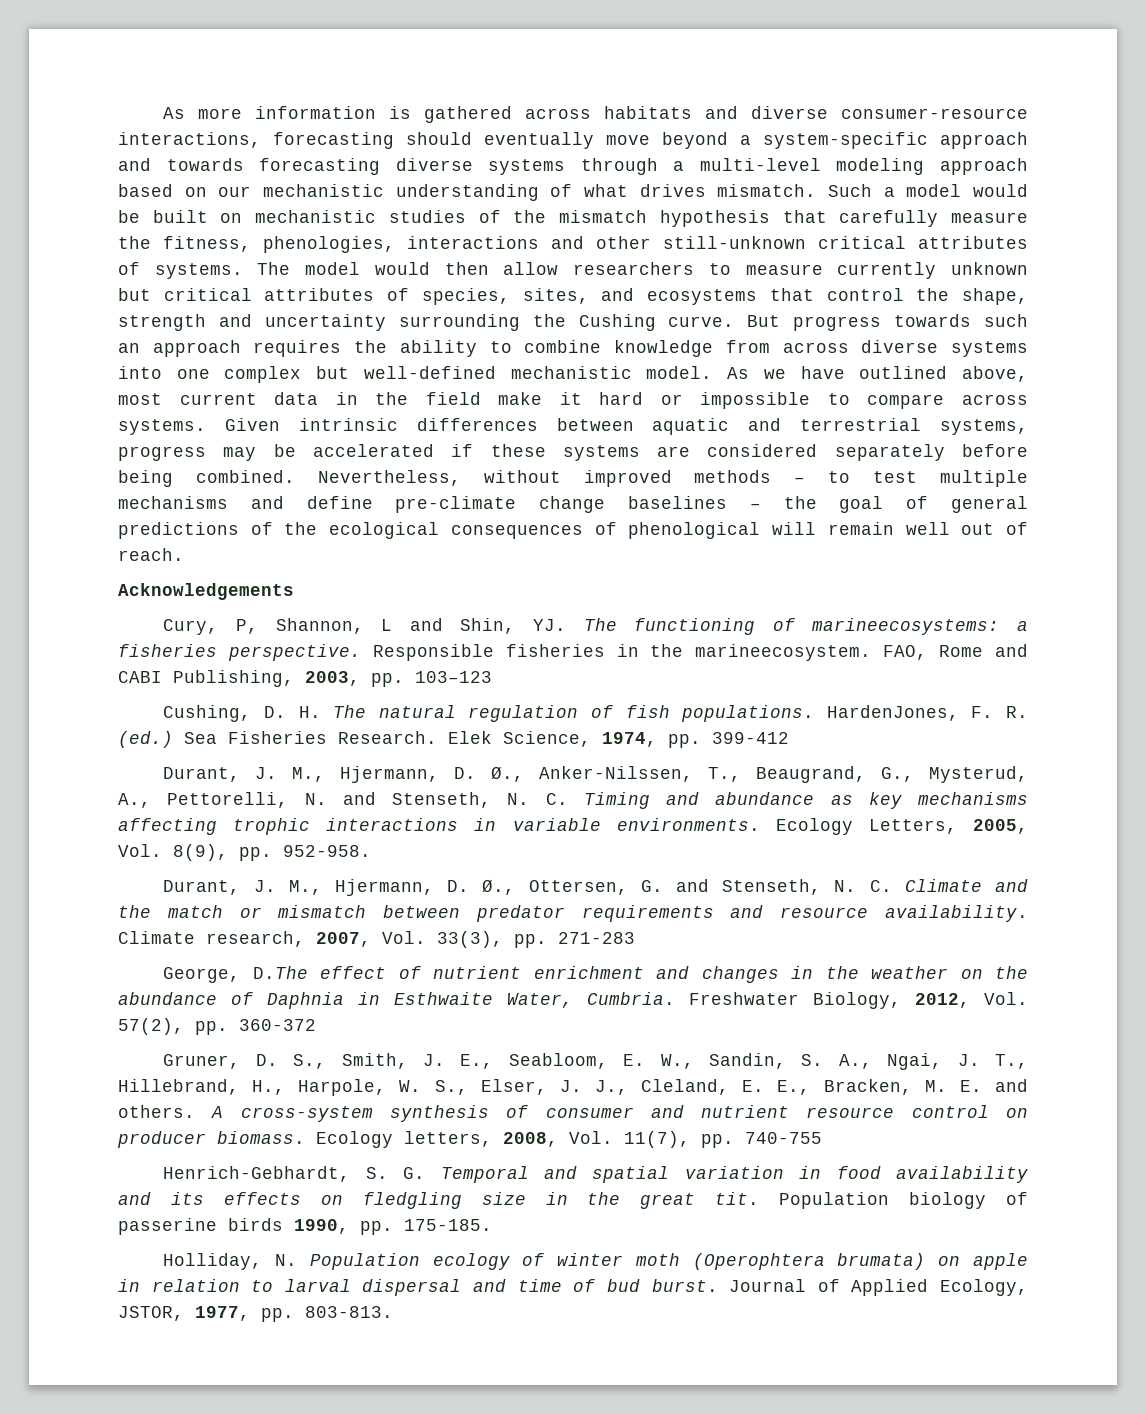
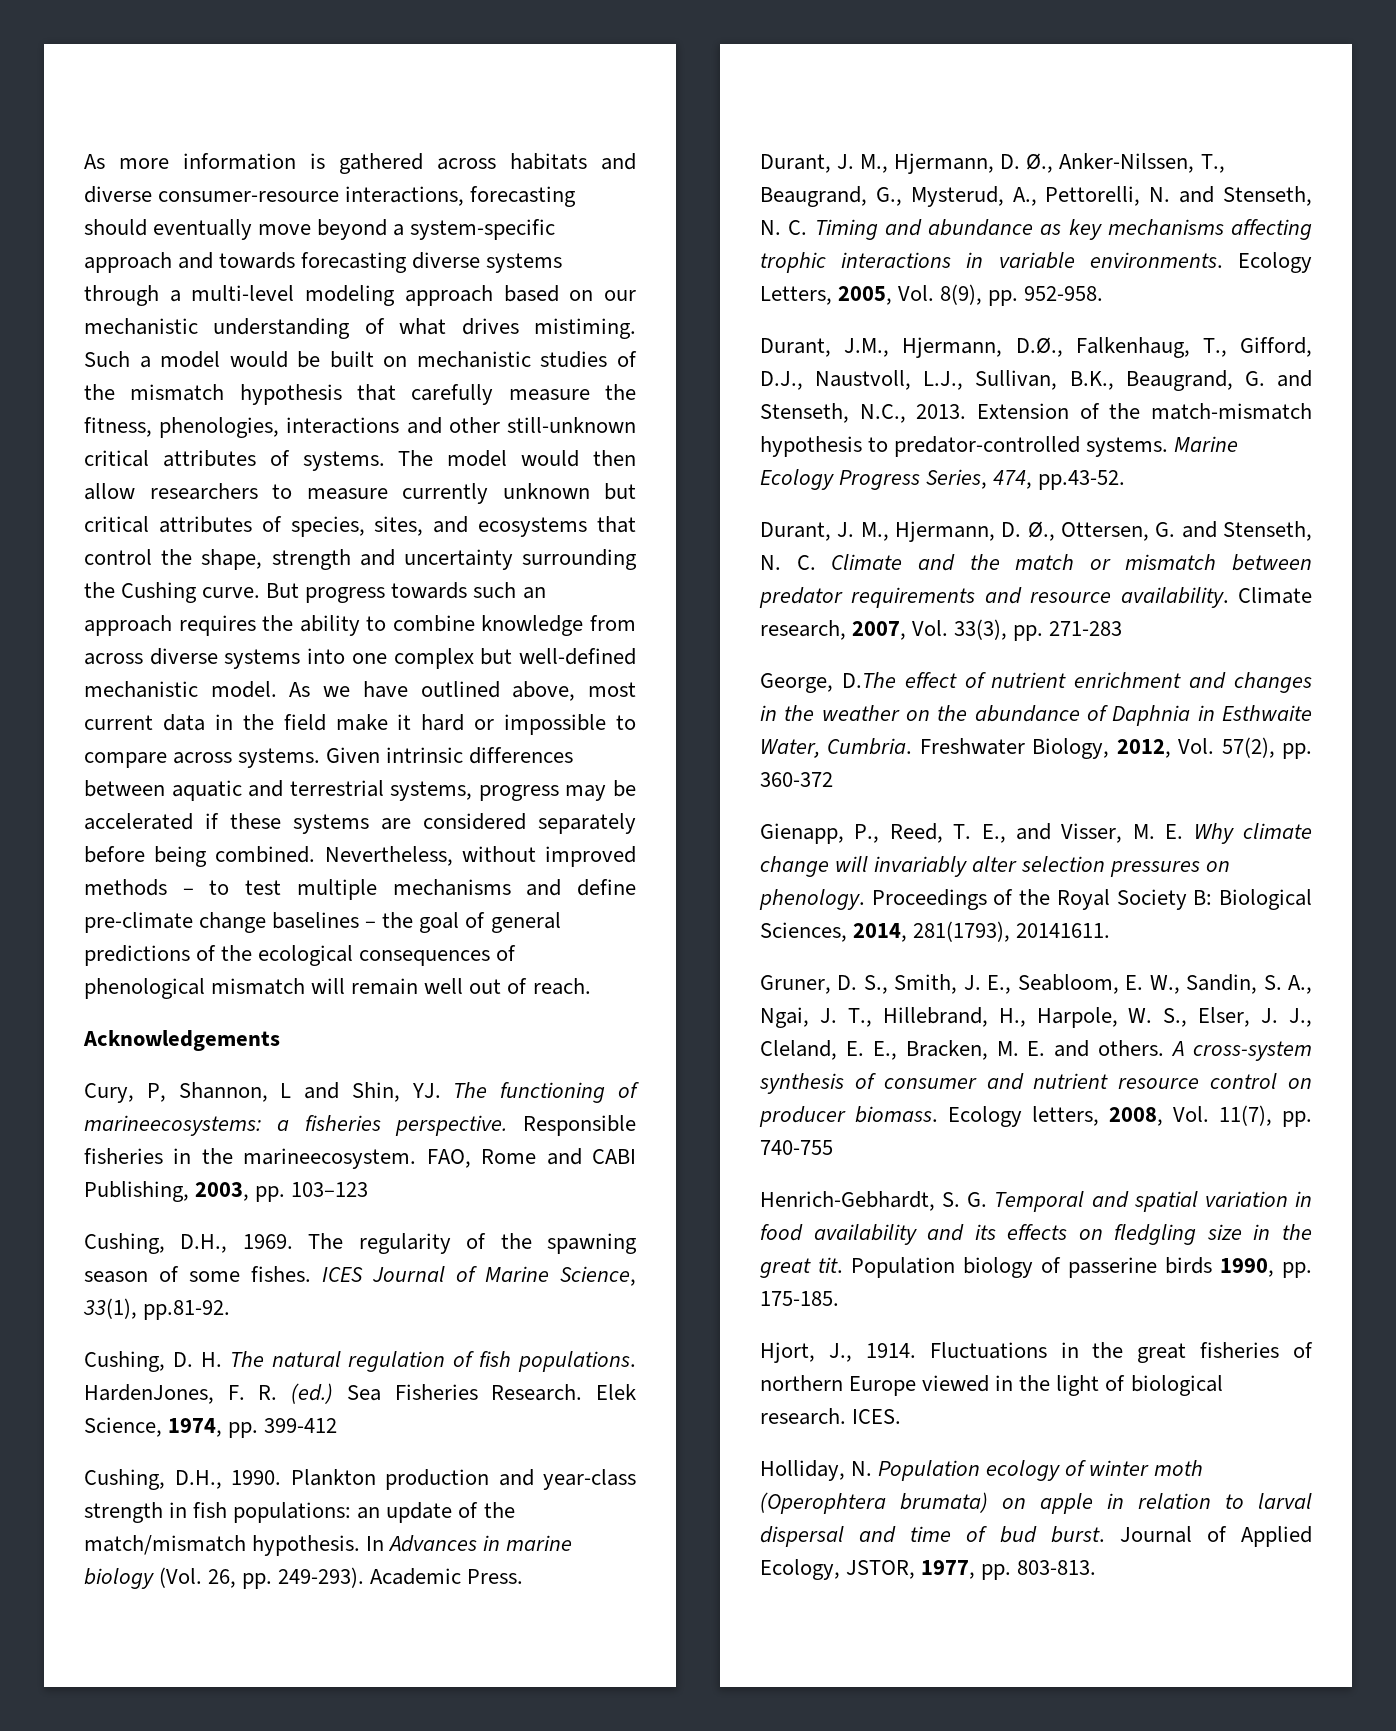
- As more information is gathered across habitats and diverse consumer-resource interactions, forecasting should eventually move beyond a system-specific approach and towards forecasting diverse systems through a multi-level modeling approach based on our mechanistic understanding of what drives mismatch.
+ As more information is gathered across habitats and diverse consumer-resource interactions, forecasting should eventually move beyond a system-specific approach and towards forecasting diverse systems through a multi-level modeling approach based on our mechanistic understanding of what drives mistiming.
- Nevertheless, without improved methods – to test multiple mechanisms and define pre-climate change baselines – the goal of general predictions of the ecological consequences of phenological will remain well out of reach.
+ Nevertheless, without improved methods – to test multiple mechanisms and define pre-climate change baselines – the goal of general predictions of the ecological consequences of phenological mismatch will remain well out of reach.
+ Cushing, D.H., 1969. The regularity of the spawning season of some fishes. ICES Journal of Marine Science, 33(1), pp.81-92.
+ Cushing, D.H., 1990. Plankton production and year-class strength in fish populations: an update of the match/mismatch hypothesis. In Advances in marine biology (Vol. 26, pp. 249-293). Academic Press.
+ Durant, J.M., Hjermann, D.Ø., Falkenhaug, T., Gifford, D.J., Naustvoll, L.J., Sullivan, B.K., Beaugrand, G. and Stenseth, N.C., 2013. Extension of the match-mismatch hypothesis to predator-controlled systems. Marine Ecology Progress Series, 474, pp.43-52.
+ Gienapp, P., Reed, T. E., and Visser, M. E. Why climate change will invariably alter selection pressures on phenology. Proceedings of the Royal Society B: Biological Sciences, 2014, 281(1793), 20141611.
+ Hjort, J., 1914. Fluctuations in the great fisheries of northern Europe viewed in the light of biological research. ICES.

